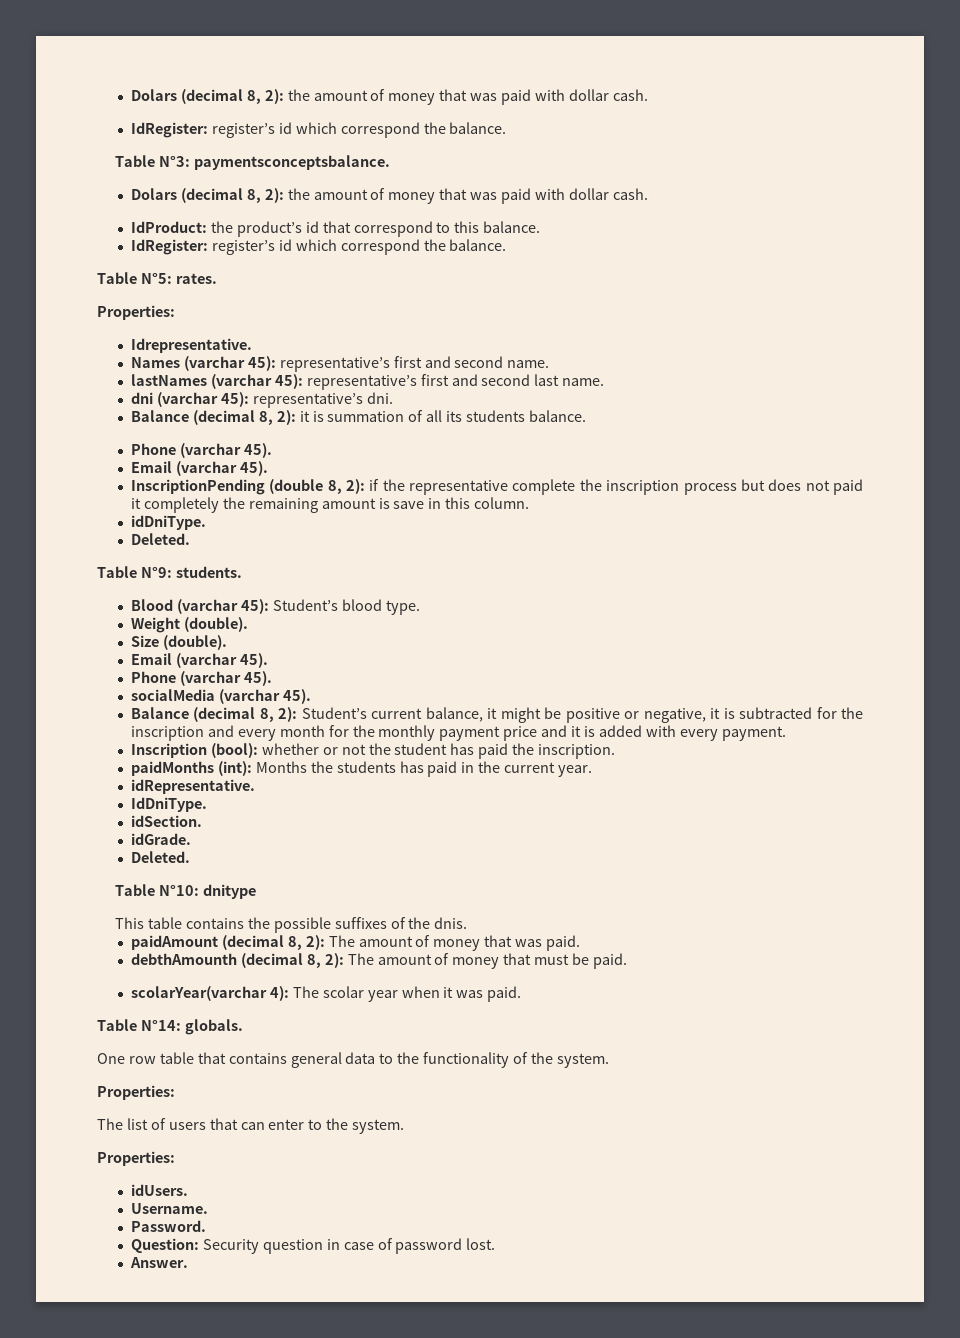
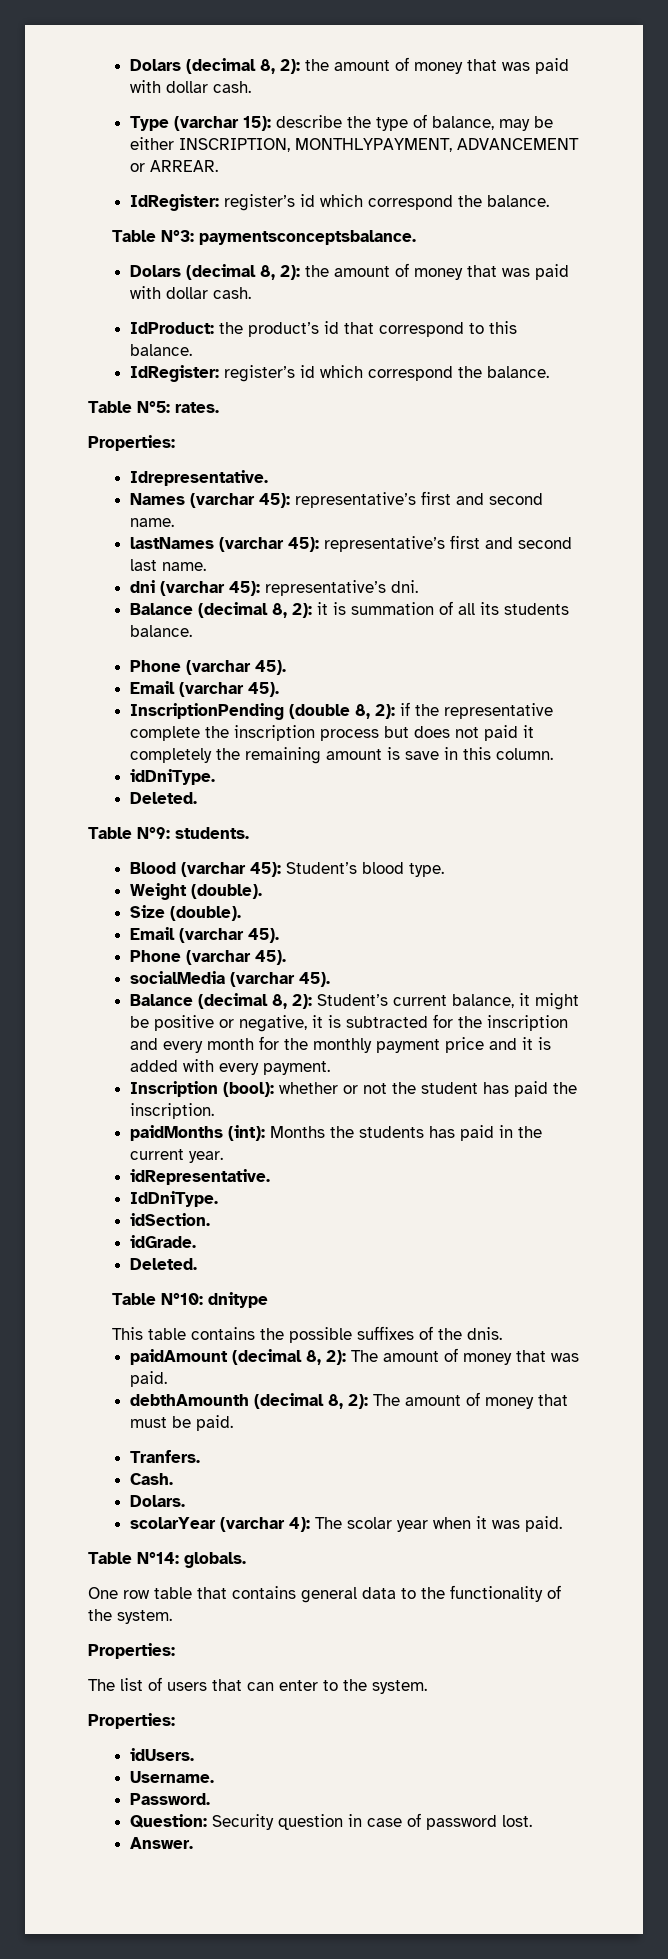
+ Type (varchar 15): describe the type of balance, may be either INSCRIPTION, MONTHLYPAYMENT, ADVANCEMENT or ARREAR.
- scolarYear(varchar 4): The scolar year when it was paid.
+ Tranfers.
+ Cash.
+ Dolars.
+ scolarYear (varchar 4): The scolar year when it was paid.

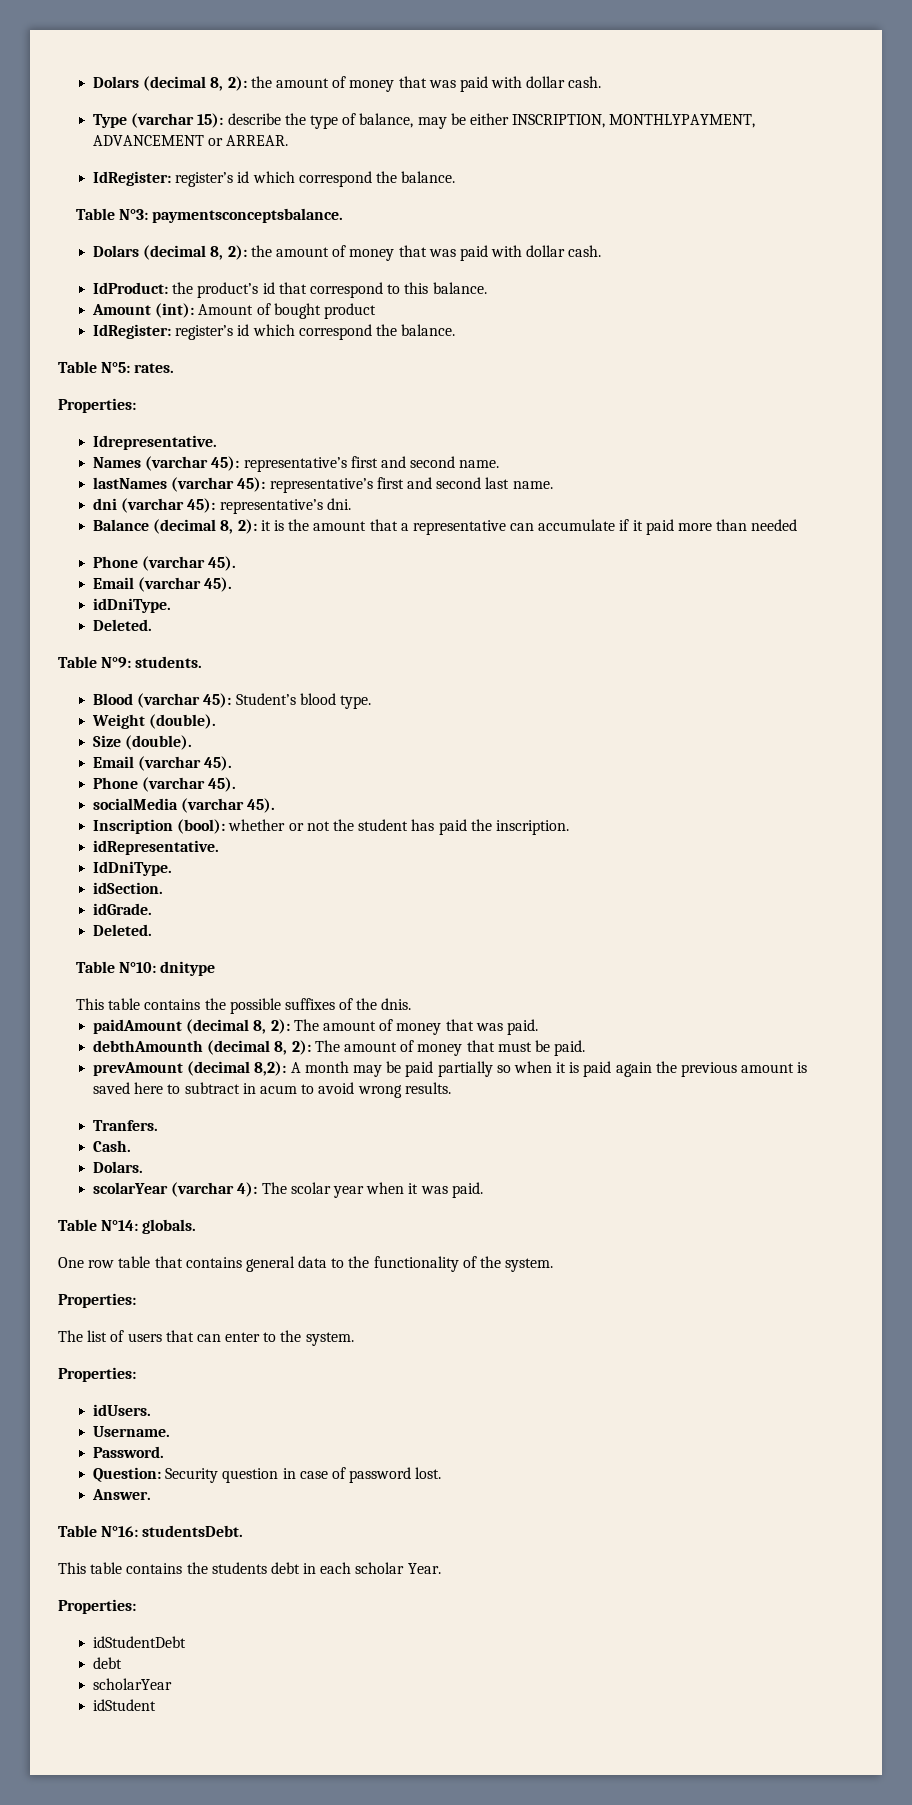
+ Amount (int): Amount of bought product
- Balance (decimal 8, 2): it is summation of all its students balance.
+ Balance (decimal 8, 2): it is the amount that a representative can accumulate if it paid more than needed
- InscriptionPending (double 8, 2): if the representative complete the inscription process but does not paid it completely the remaining amount is save in this column.
- Balance (decimal 8, 2): Student’s current balance, it might be positive or negative, it is subtracted for the inscription and every month for the monthly payment price and it is added with every payment.
- paidMonths (int): Months the students has paid in the current year.
+ prevAmount (decimal 8,2): A month may be paid partially so when it is paid again the previous amount is saved here to subtract in acum to avoid wrong results.
+ Table N°16: studentsDebt.
+ This table contains the students debt in each scholar Year.
+ Properties:
+ idStudentDebt
+ debt
+ scholarYear
+ idStudent

